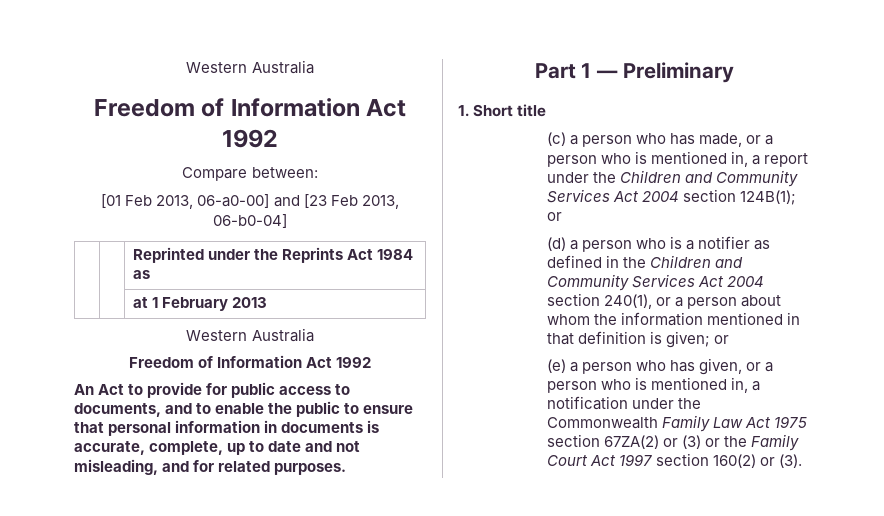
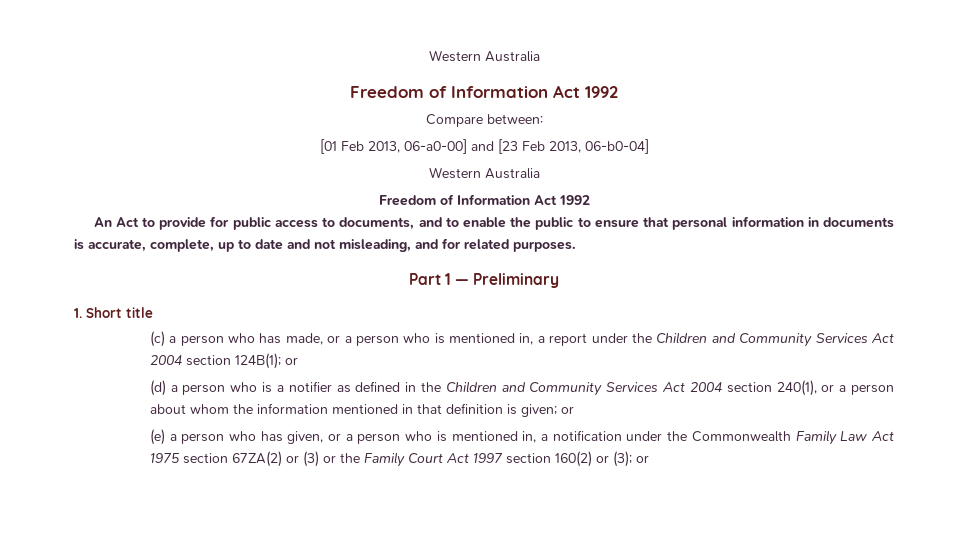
- | | Reprinted under the Reprints Act 1984 as
- | | at 1 February 2013
- (e) a person who has given, or a person who is mentioned in, a notification under the Commonwealth Family Law Act 1975 section 67ZA(2) or (3) or the Family Court Act 1997 section 160(2) or (3).
+ (e) a person who has given, or a person who is mentioned in, a notification under the Commonwealth Family Law Act 1975 section 67ZA(2) or (3) or the Family Court Act 1997 section 160(2) or (3); or

